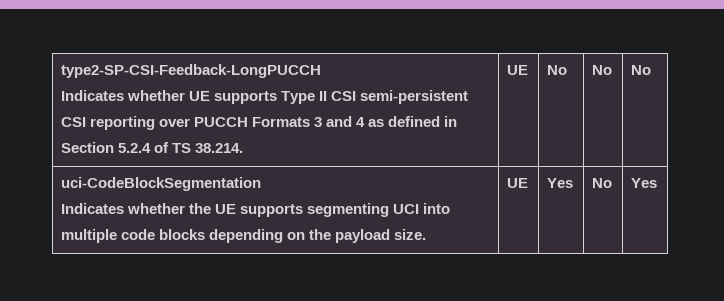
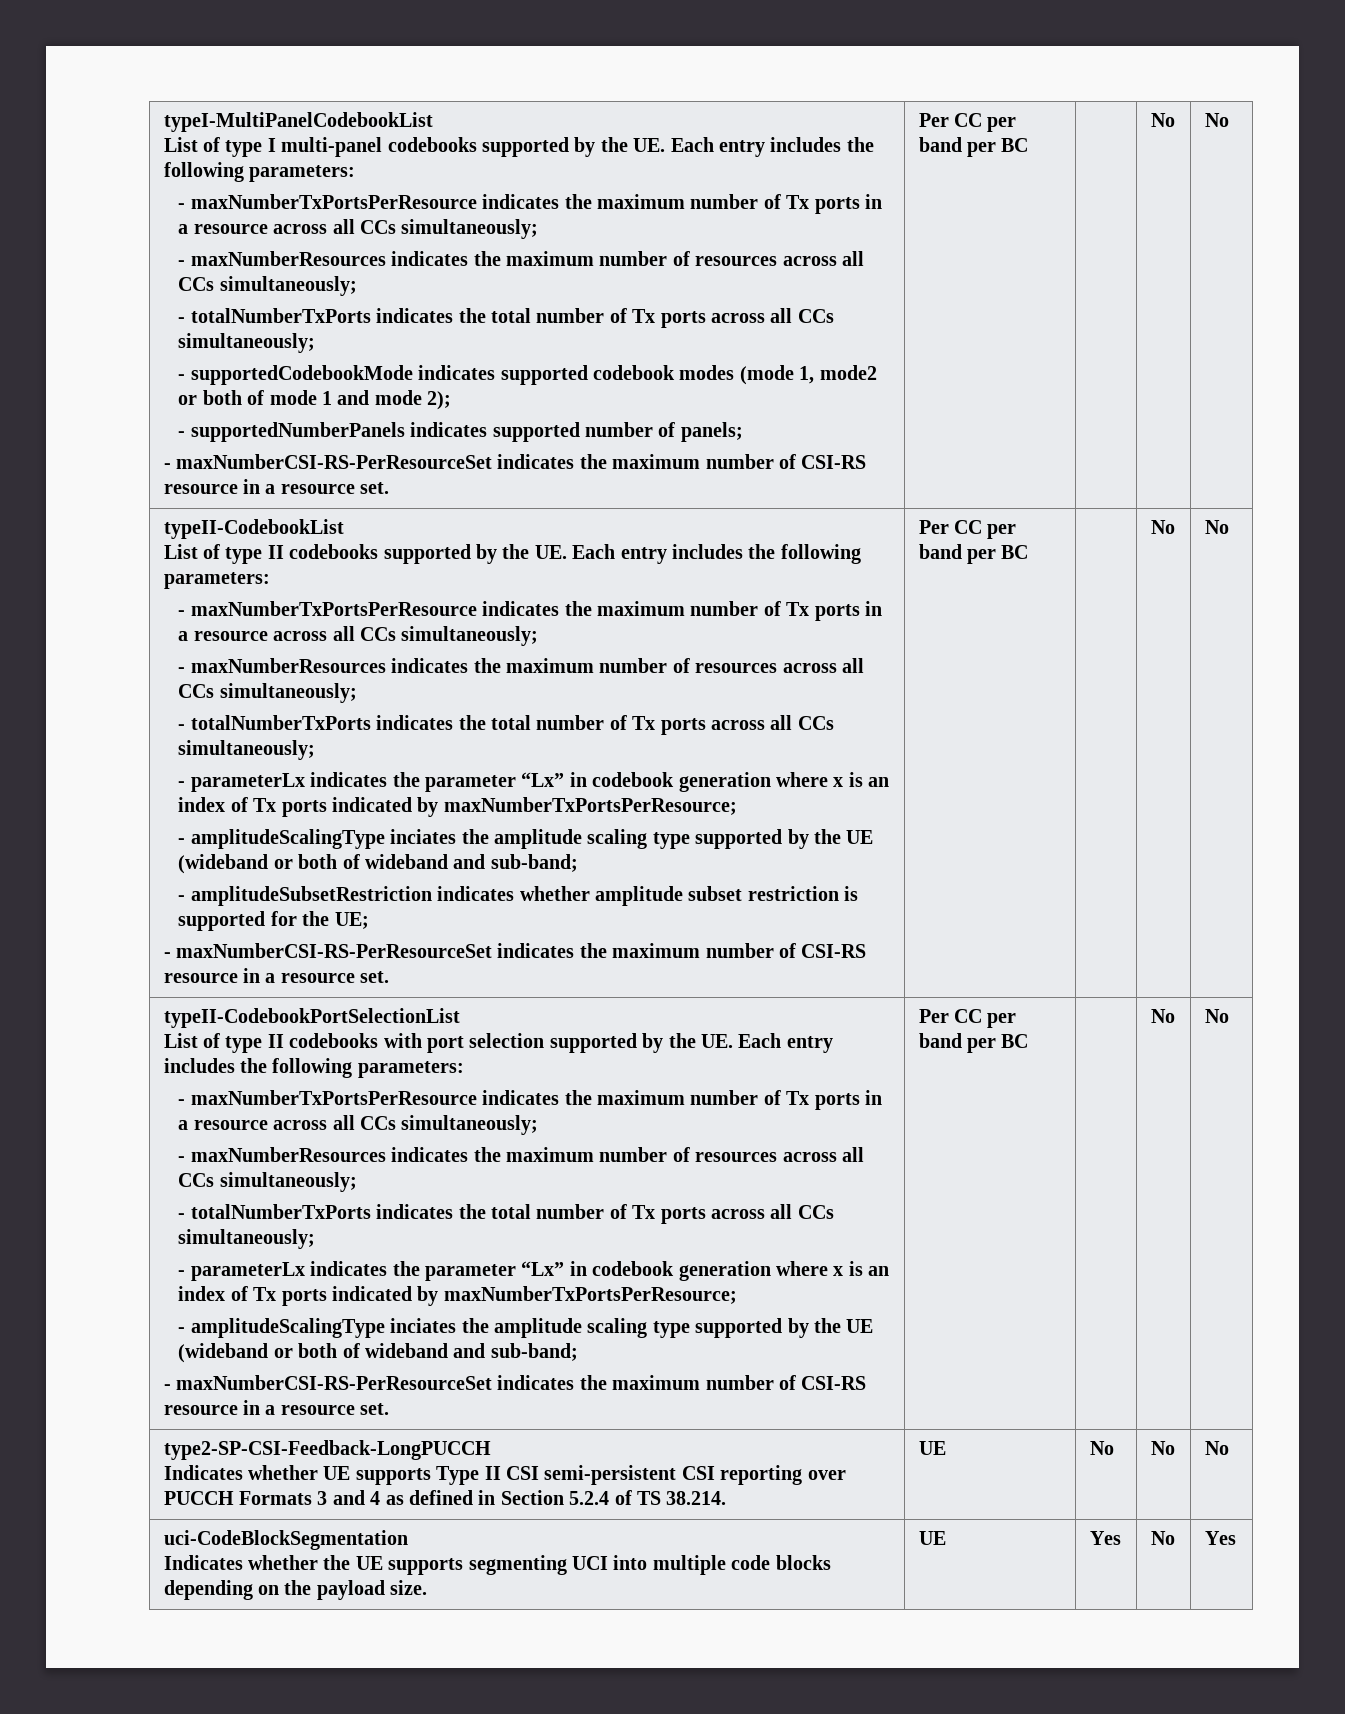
+ typeI-MultiPanelCodebookList
+ List of type I multi-panel codebooks supported by the UE. Each entry includes the following parameters:
+ - maxNumberTxPortsPerResource indicates the maximum number of Tx ports in a resource across all CCs simultaneously;
+ - maxNumberResources indicates the maximum number of resources across all CCs simultaneously;
+ - totalNumberTxPorts indicates the total number of Tx ports across all CCs simultaneously;
+ - supportedCodebookMode indicates supported codebook modes (mode 1, mode2 or both of mode 1 and mode 2);
+ - supportedNumberPanels indicates supported number of panels;
+ - maxNumberCSI-RS-PerResourceSet indicates the maximum number of CSI-RS resource in a resource set. | Per CC per band per BC | | No | No
+ typeII-CodebookList
+ List of type II codebooks supported by the UE. Each entry includes the following parameters:
+ - maxNumberTxPortsPerResource indicates the maximum number of Tx ports in a resource across all CCs simultaneously;
+ - maxNumberResources indicates the maximum number of resources across all CCs simultaneously;
+ - totalNumberTxPorts indicates the total number of Tx ports across all CCs simultaneously;
+ - parameterLx indicates the parameter “Lx” in codebook generation where x is an index of Tx ports indicated by maxNumberTxPortsPerResource;
+ - amplitudeScalingType inciates the amplitude scaling type supported by the UE (wideband or both of wideband and sub-band;
+ - amplitudeSubsetRestriction indicates whether amplitude subset restriction is supported for the UE;
+ - maxNumberCSI-RS-PerResourceSet indicates the maximum number of CSI-RS resource in a resource set. | Per CC per band per BC | | No | No
+ typeII-CodebookPortSelectionList
+ List of type II codebooks with port selection supported by the UE. Each entry includes the following parameters:
+ - maxNumberTxPortsPerResource indicates the maximum number of Tx ports in a resource across all CCs simultaneously;
+ - maxNumberResources indicates the maximum number of resources across all CCs simultaneously;
+ - totalNumberTxPorts indicates the total number of Tx ports across all CCs simultaneously;
+ - parameterLx indicates the parameter “Lx” in codebook generation where x is an index of Tx ports indicated by maxNumberTxPortsPerResource;
+ - amplitudeScalingType inciates the amplitude scaling type supported by the UE (wideband or both of wideband and sub-band;
+ - maxNumberCSI-RS-PerResourceSet indicates the maximum number of CSI-RS resource in a resource set. | Per CC per band per BC | | No | No

